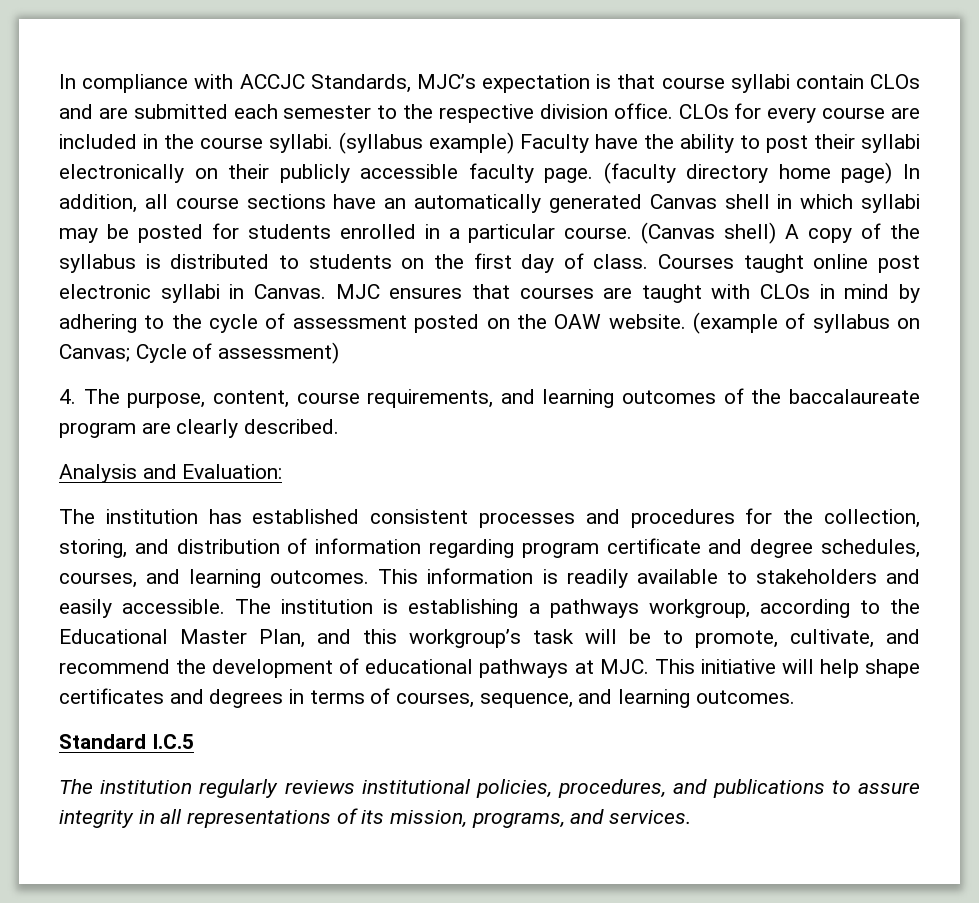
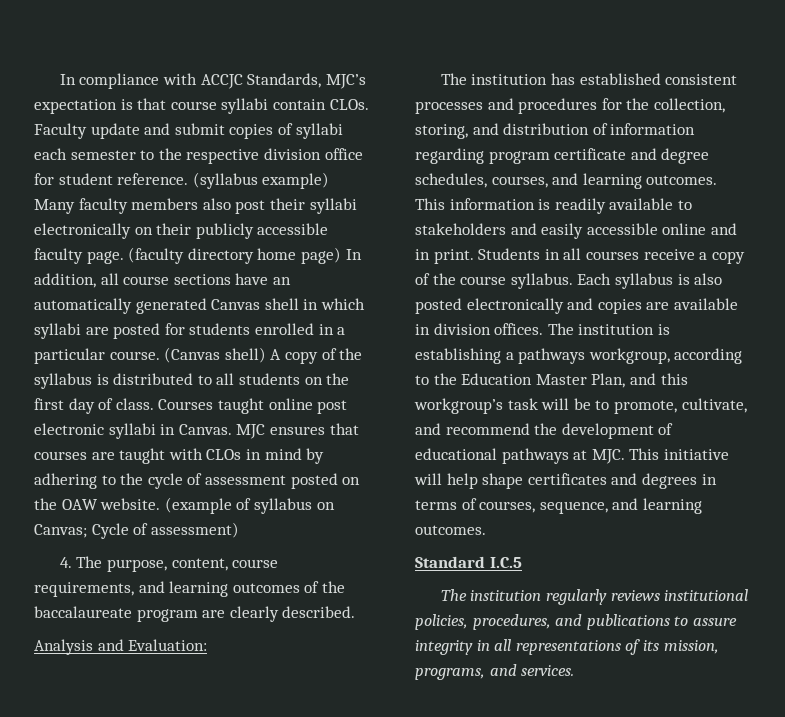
- In compliance with ACCJC Standards, MJC’s expectation is that course syllabi contain CLOs and are submitted each semester to the respective division office. CLOs for every course are included in the course syllabi. (syllabus example) Faculty have the ability to post their syllabi electronically on their publicly accessible faculty page.
+ In compliance with ACCJC Standards, MJC’s expectation is that course syllabi contain CLOs. Faculty update and submit copies of syllabi each semester to the respective division office for student reference. (syllabus example) Many faculty members also post their syllabi electronically on their publicly accessible faculty page.
- (faculty directory home page) In addition, all course sections have an automatically generated Canvas shell in which syllabi may be posted for students enrolled in a particular course.
+ (faculty directory home page) In addition, all course sections have an automatically generated Canvas shell in which syllabi are posted for students enrolled in a particular course.
- (Canvas shell) A copy of the syllabus is distributed to students on the first day of class.
+ (Canvas shell) A copy of the syllabus is distributed to all students on the first day of class.
- This information is readily available to stakeholders and easily accessible.
+ This information is readily available to stakeholders and easily accessible online and in print. Students in all courses receive a copy of the course syllabus. Each syllabus is also posted electronically and copies are available in division offices.
- The institution is establishing a pathways workgroup, according to the Educational Master Plan, and this workgroup’s task will be to promote, cultivate, and recommend the development of educational pathways at MJC. This initiative will help shape certificates and degrees in terms of courses, sequence, and learning outcomes.
+ The institution is establishing a pathways workgroup, according to the Education Master Plan, and this workgroup’s task will be to promote, cultivate, and recommend the development of educational pathways at MJC. This initiative will help shape certificates and degrees in terms of courses, sequence, and learning outcomes.

